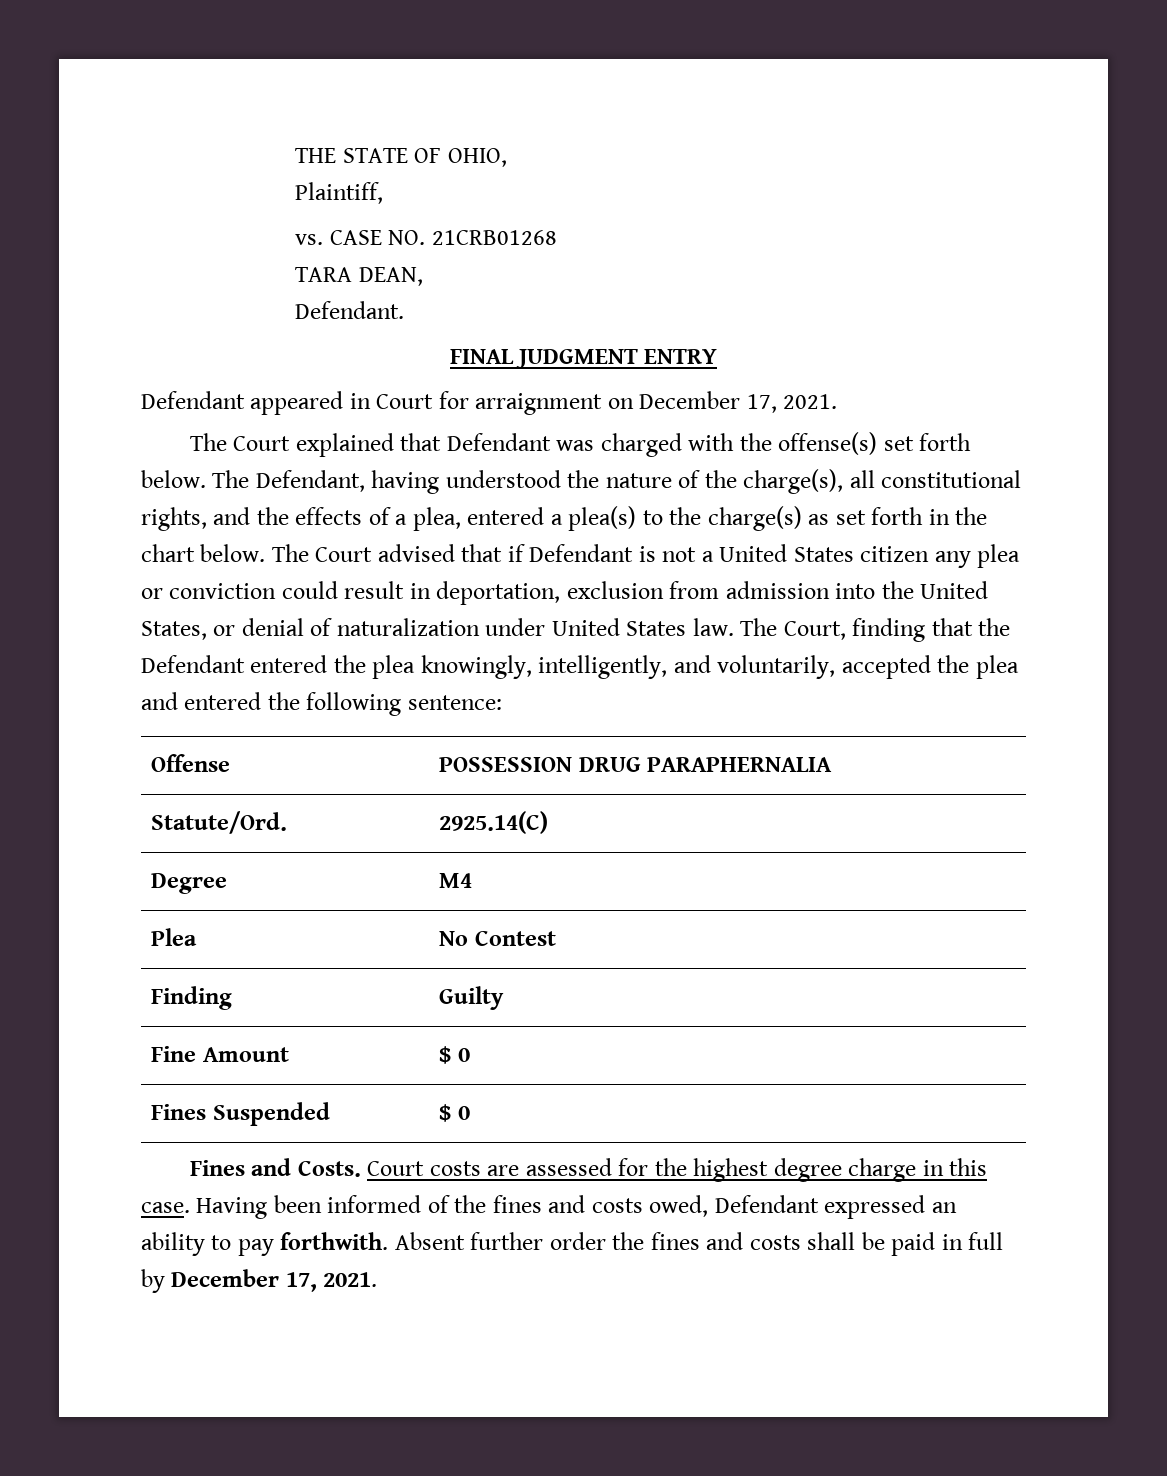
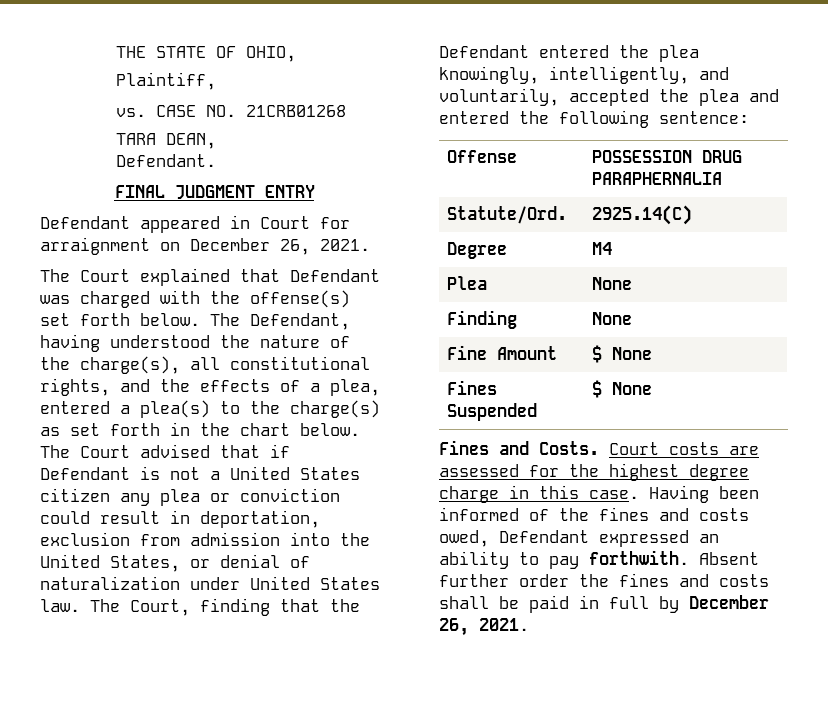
- Defendant appeared in Court for arraignment on December 17, 2021.
+ Defendant appeared in Court for arraignment on December 26, 2021.
- Plea | No Contest
+ Plea | None
- Finding | Guilty
+ Finding | None
- Fine Amount | $ 0
+ Fine Amount | $ None
- Fines Suspended | $ 0
+ Fines Suspended | $ None
- Absent further order the fines and costs shall be paid in full by December 17, 2021.
+ Absent further order the fines and costs shall be paid in full by December 26, 2021.

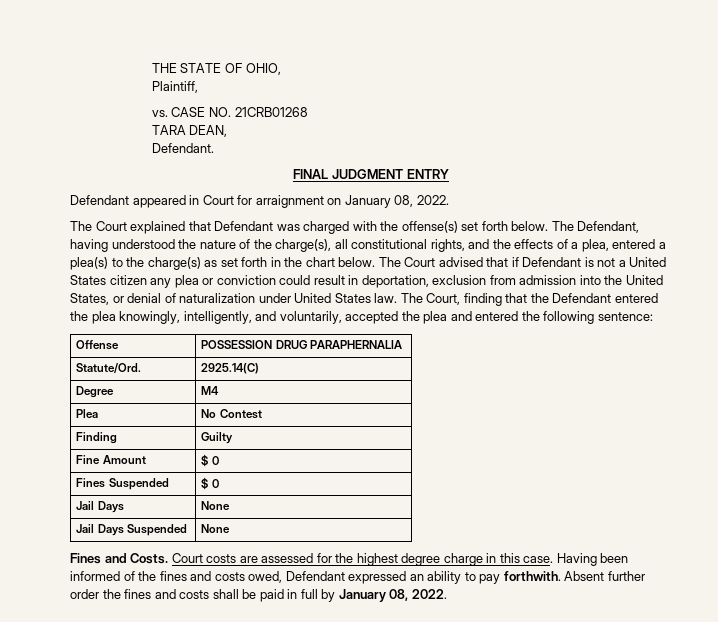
- Defendant appeared in Court for arraignment on December 26, 2021.
+ Defendant appeared in Court for arraignment on January 08, 2022.
- Plea | None
+ Plea | No Contest
- Finding | None
+ Finding | Guilty
- Fine Amount | $ None
+ Fine Amount | $ 0
- Fines Suspended | $ None
+ Fines Suspended | $ 0
+ Jail Days | None
+ Jail Days Suspended | None
- Absent further order the fines and costs shall be paid in full by December 26, 2021.
+ Absent further order the fines and costs shall be paid in full by January 08, 2022.

